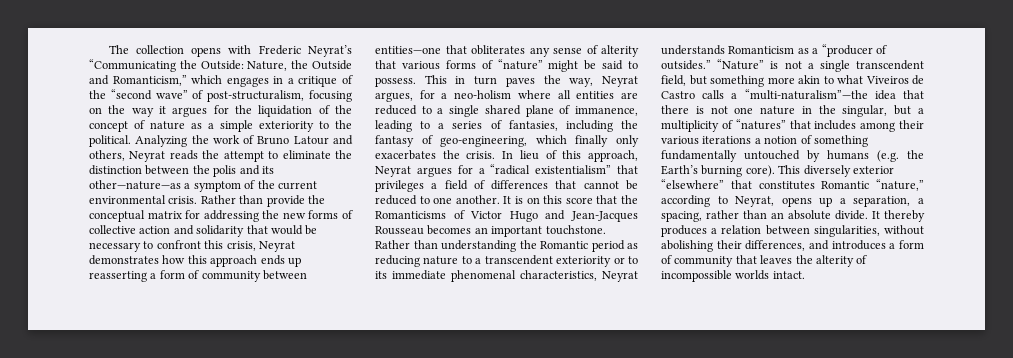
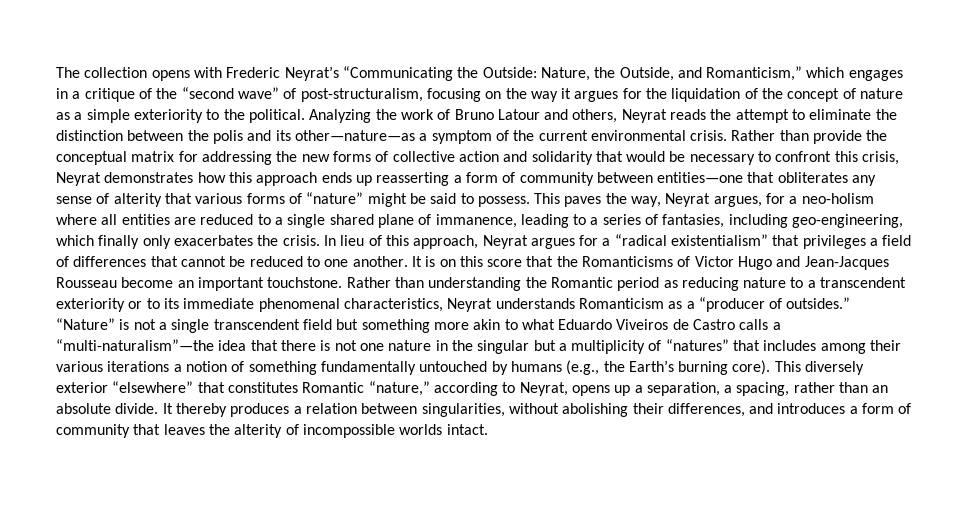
- The collection opens with Frederic Neyrat’s “Communicating the Outside: Nature, the Outside and Romanticism,” which engages in a critique of the “second wave” of post-structuralism, focusing on the way it argues for the liquidation of the concept of nature as a simple exteriority to the political.
+ The collection opens with Frederic Neyrat’s “Communicating the Outside: Nature, the Outside, and Romanticism,” which engages in a critique of the “second wave” of post-structuralism, focusing on the way it argues for the liquidation of the concept of nature as a simple exteriority to the political.
- This in turn paves the way, Neyrat argues, for a neo-holism where all entities are reduced to a single shared plane of immanence, leading to a series of fantasies, including the fantasy of geo-engineering, which finally only exacerbates the crisis.
+ This paves the way, Neyrat argues, for a neo-holism where all entities are reduced to a single shared plane of immanence, leading to a series of fantasies, including geo-engineering, which finally only exacerbates the crisis.
- It is on this score that the Romanticisms of Victor Hugo and Jean-Jacques Rousseau becomes an important touchstone.
+ It is on this score that the Romanticisms of Victor Hugo and Jean-Jacques Rousseau become an important touchstone.
- “Nature” is not a single transcendent field, but something more akin to what Viveiros de Castro calls a “multi-naturalism”—the idea that there is not one nature in the singular, but a multiplicity of “natures” that includes among their various iterations a notion of something fundamentally untouched by humans (e.g. the Earth’s burning core).
+ “Nature” is not a single transcendent field but something more akin to what Eduardo Viveiros de Castro calls a “multi-naturalism”—the idea that there is not one nature in the singular but a multiplicity of “natures” that includes among their various iterations a notion of something fundamentally untouched by humans (e.g., the Earth’s burning core).

